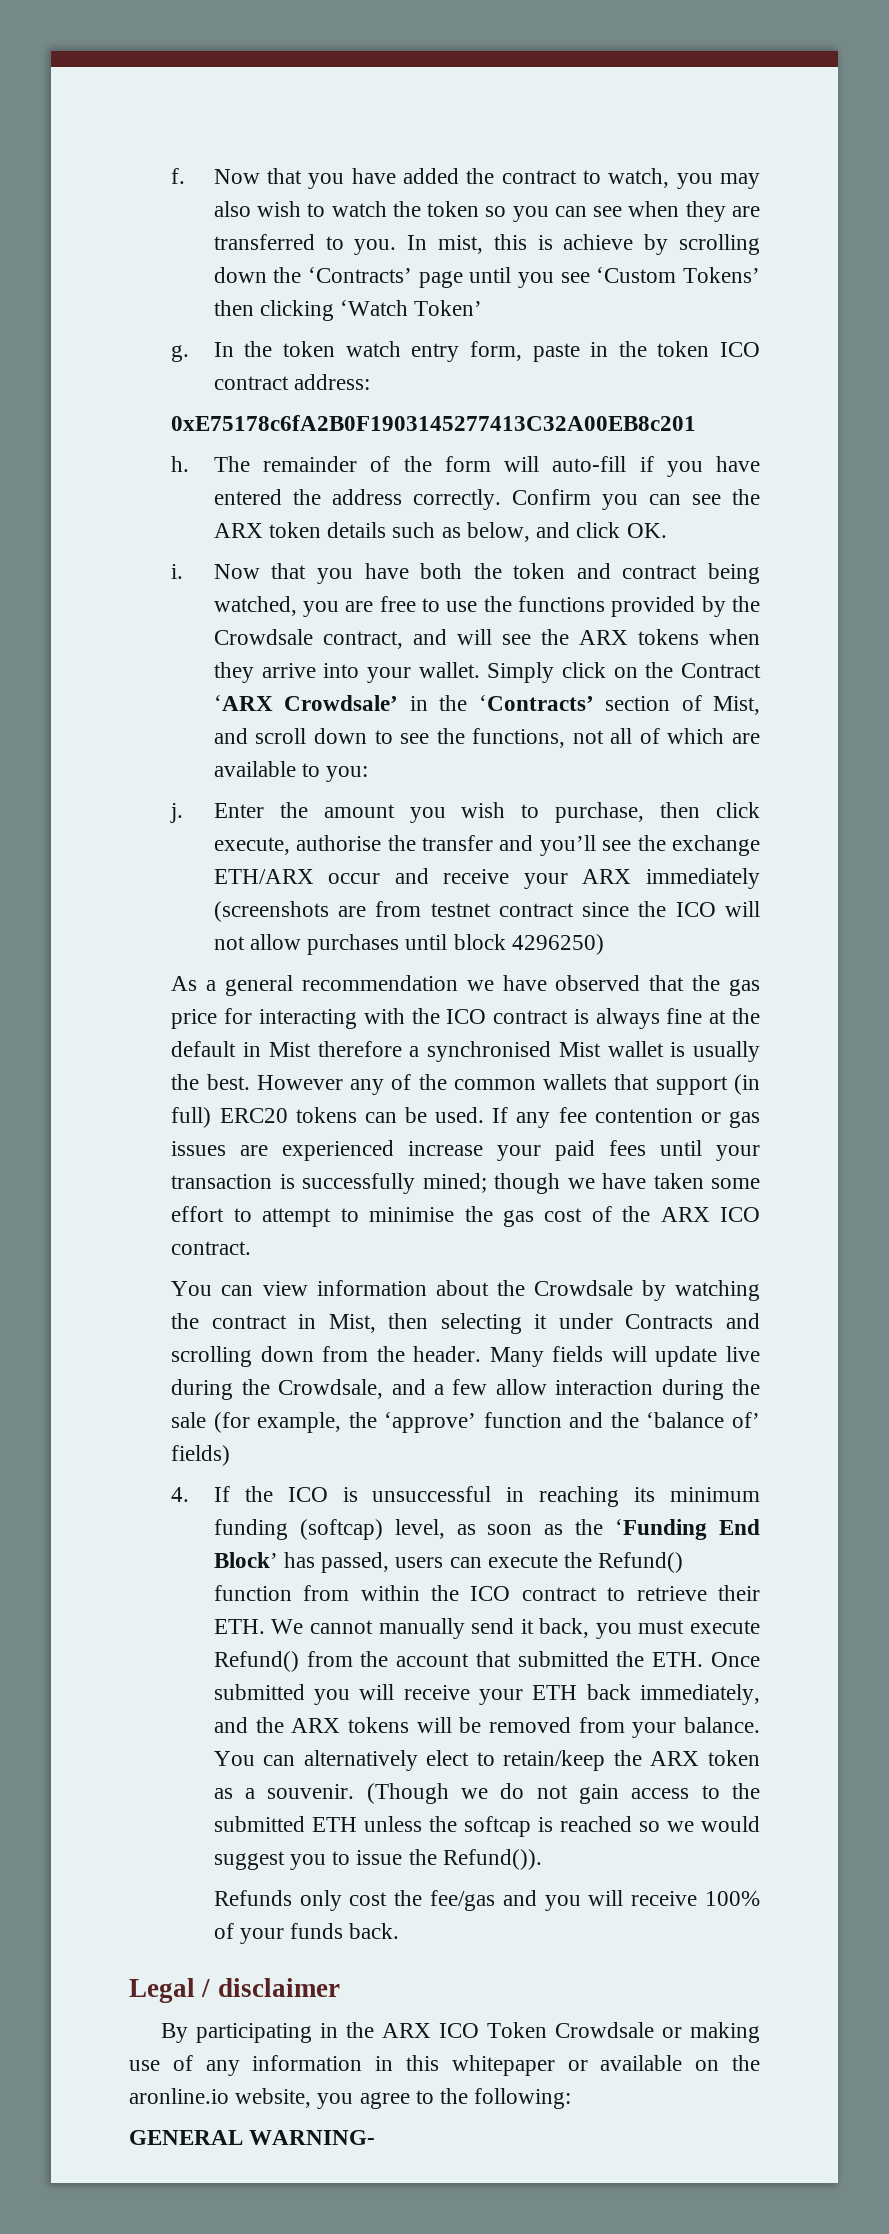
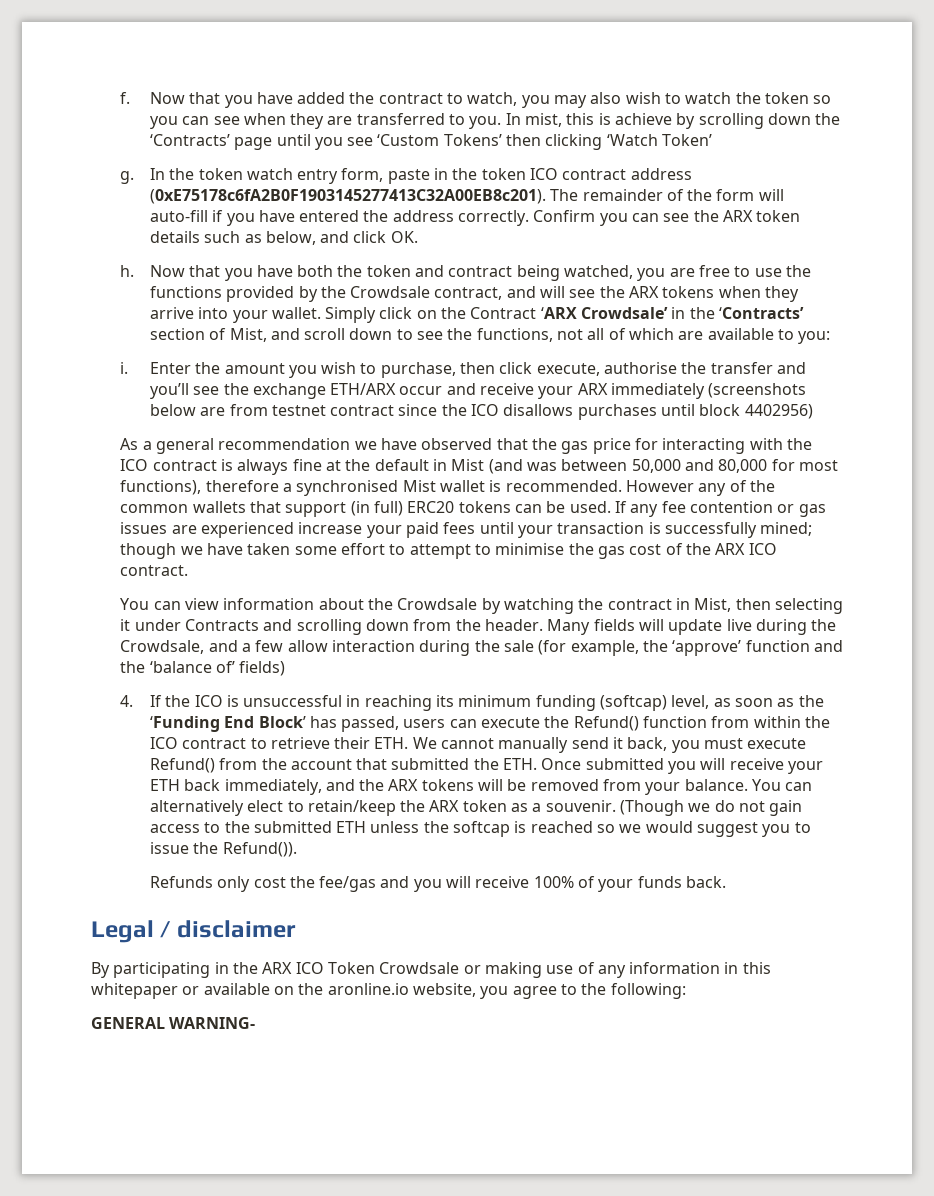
- In the token watch entry form, paste in the token ICO contract address:
- 0xE75178c6fA2B0F1903145277413C32A00EB8c201
- h.
+ In the token watch entry form, paste in the token ICO contract address (0xE75178c6fA2B0F1903145277413C32A00EB8c201).
- i.
+ h.
- j.
+ i.
- Enter the amount you wish to purchase, then click execute, authorise the transfer and you’ll see the exchange ETH/ARX occur and receive your ARX immediately (screenshots are from testnet contract since the ICO will not allow purchases until block 4296250)
+ Enter the amount you wish to purchase, then click execute, authorise the transfer and you’ll see the exchange ETH/ARX occur and receive your ARX immediately (screenshots below are from testnet contract since the ICO disallows purchases until block 4402956)
- As a general recommendation we have observed that the gas price for interacting with the ICO contract is always fine at the default in Mist therefore a synchronised Mist wallet is usually the best.
+ As a general recommendation we have observed that the gas price for interacting with the ICO contract is always fine at the default in Mist (and was between 50,000 and 80,000 for most functions), therefore a synchronised Mist wallet is recommended.

